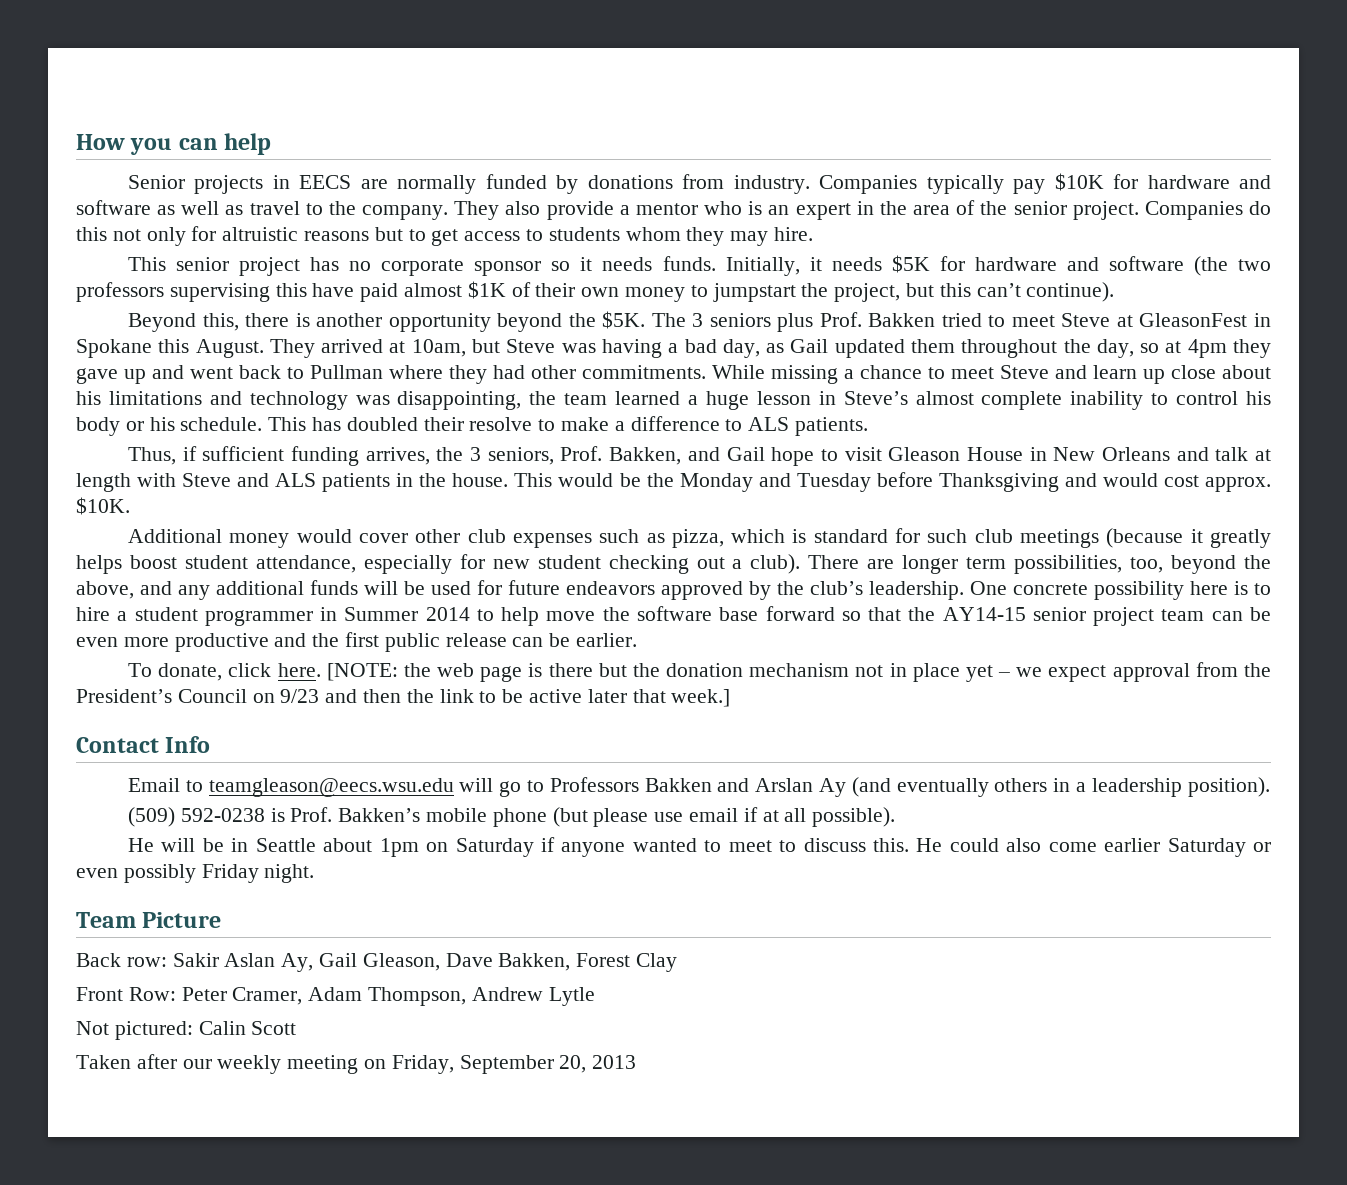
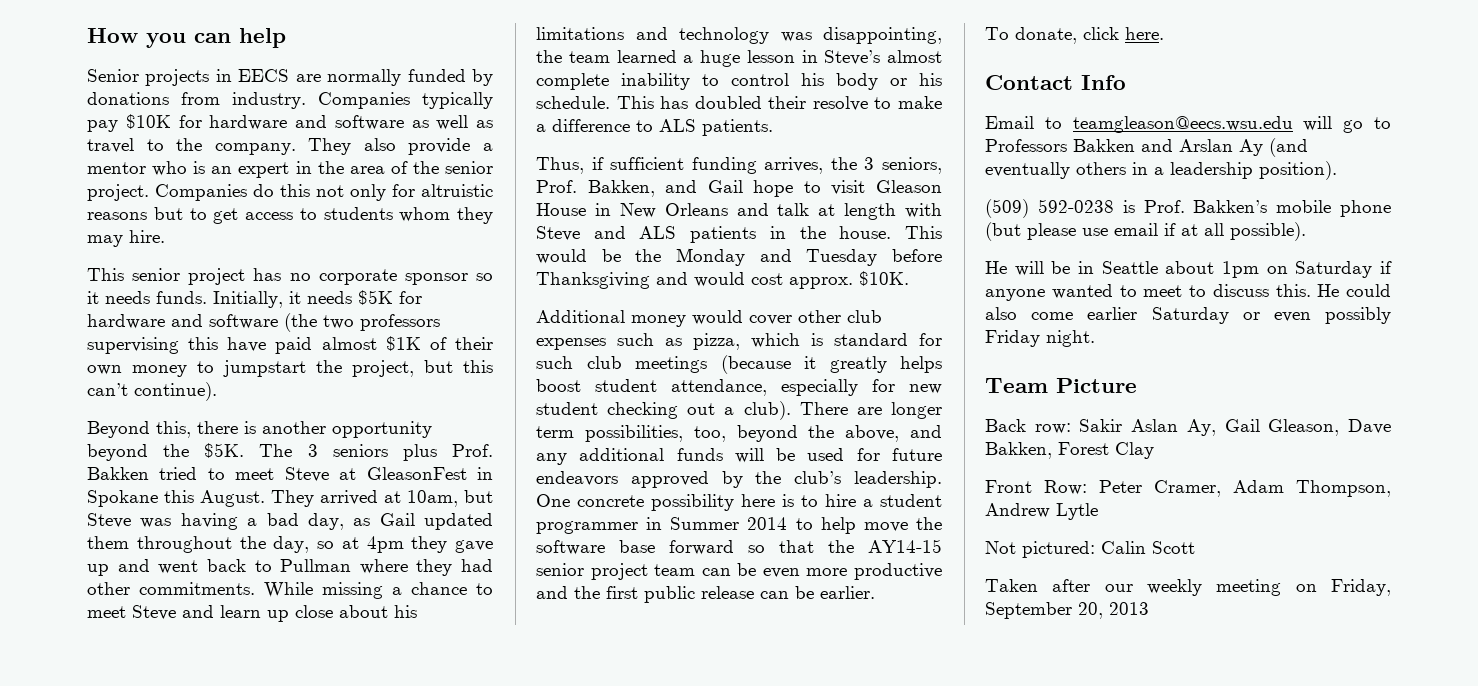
- [NOTE: the web page is there but the donation mechanism not in place yet – we expect approval from the President’s Council on 9/23 and then the link to be active later that week.]

